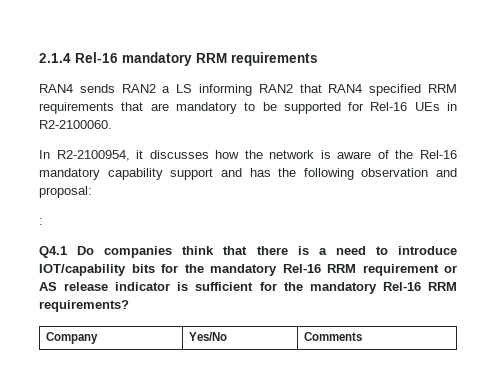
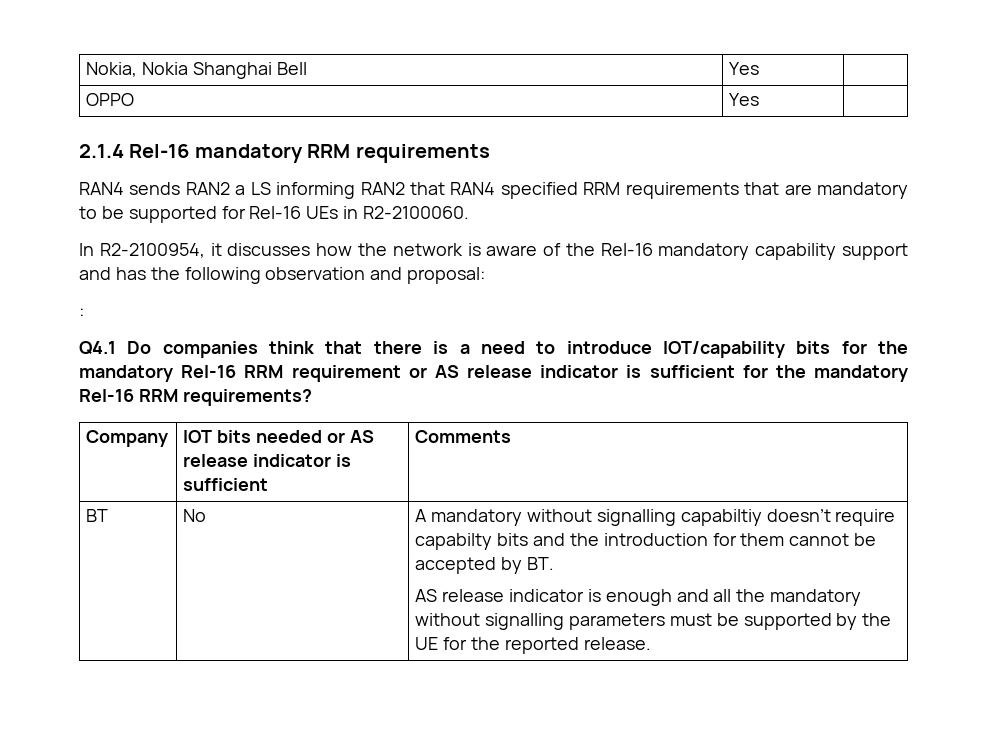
+ Nokia, Nokia Shanghai Bell | Yes |
+ OPPO | Yes |
- Company | Yes/No | Comments
+ Company | IOT bits needed or AS release indicator is sufficient | Comments
+ BT | No | A mandatory without signalling capabiltiy doesn’t require capabilty bits and the introduction for them cannot be accepted by BT.
+ AS release indicator is enough and all the mandatory without signalling parameters must be supported by the UE for the reported release.

